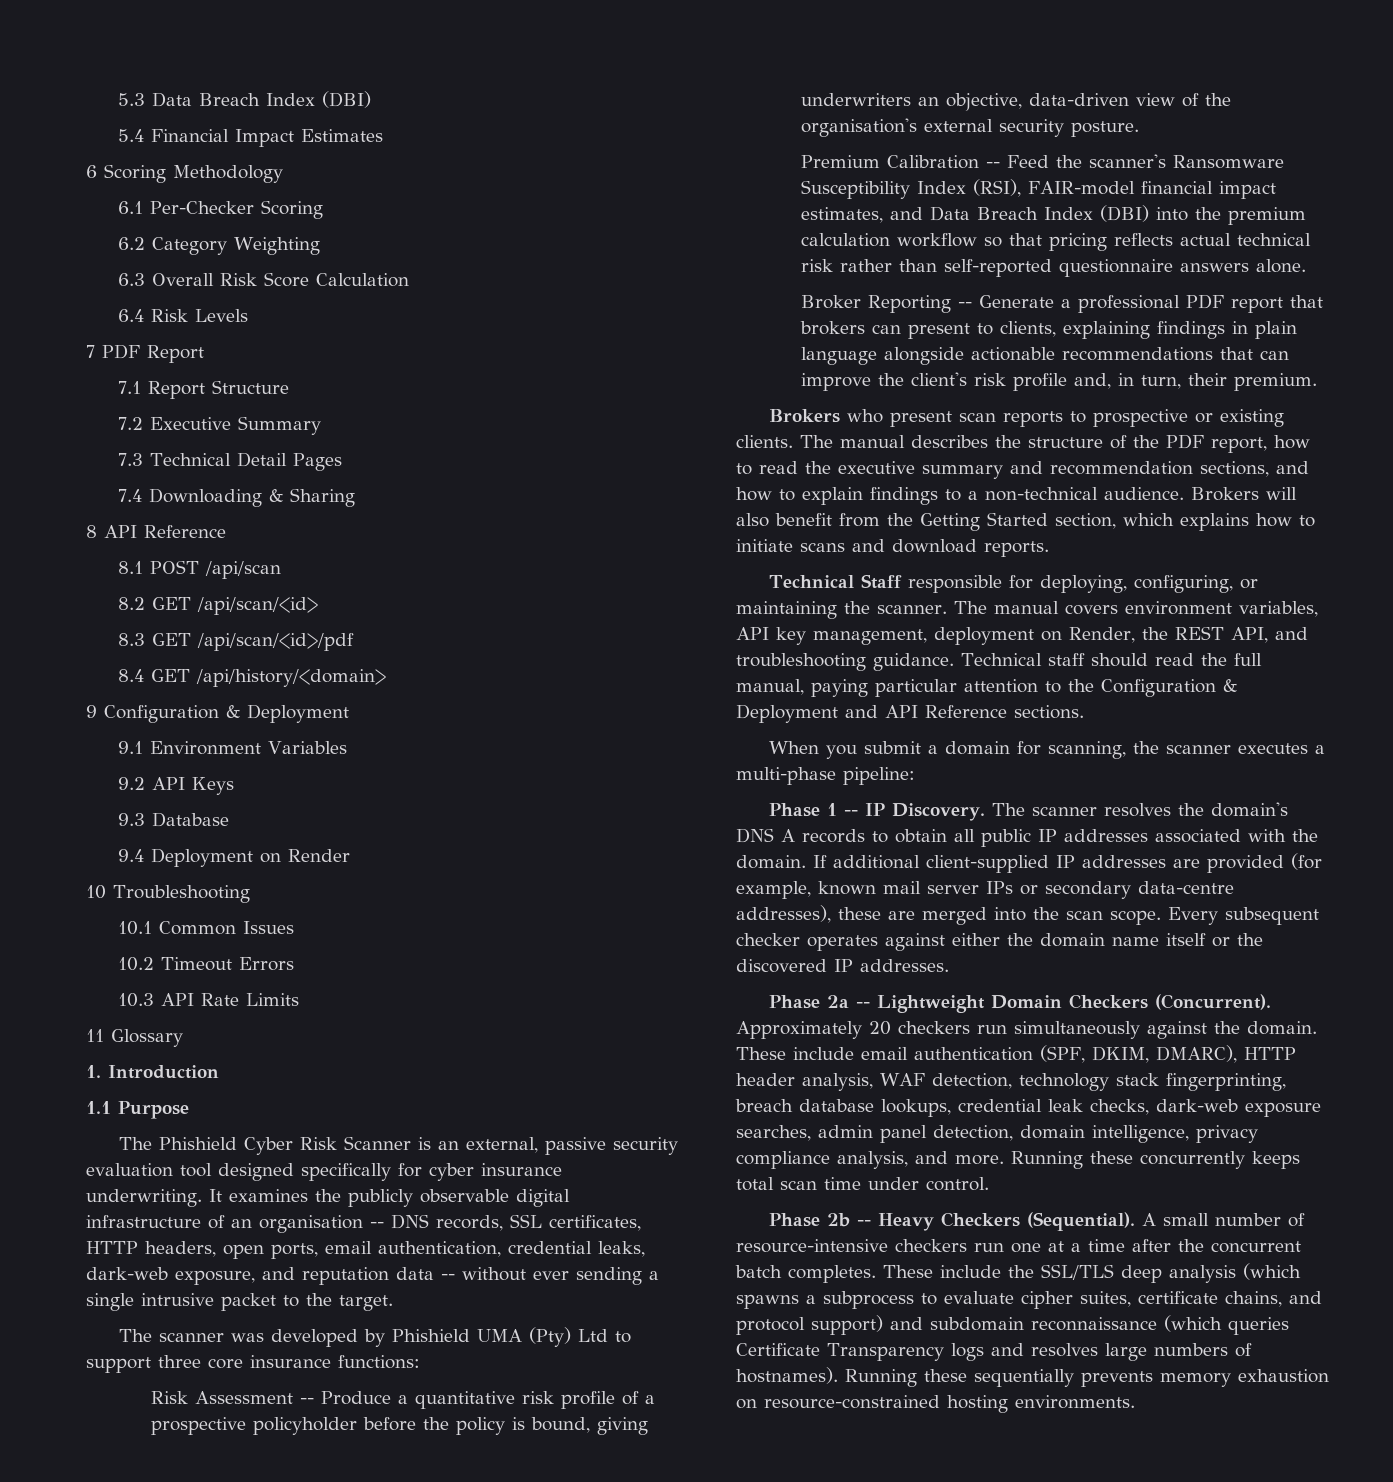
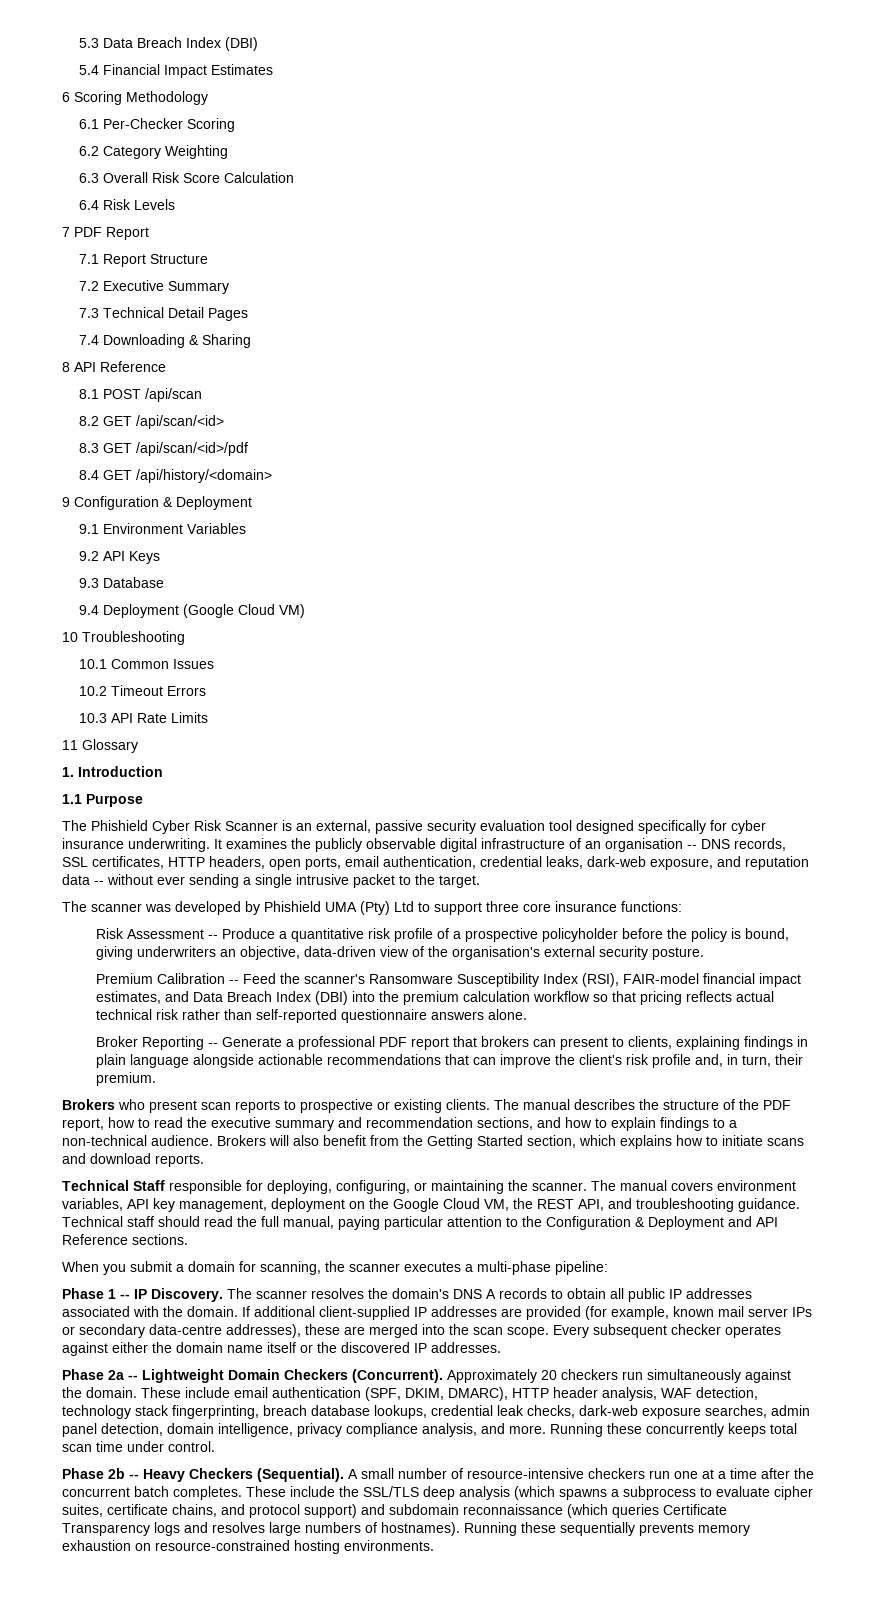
- 9.4 Deployment on Render
+ 9.4 Deployment (Google Cloud VM)
- The manual covers environment variables, API key management, deployment on Render, the REST API, and troubleshooting guidance.
+ The manual covers environment variables, API key management, deployment on the Google Cloud VM, the REST API, and troubleshooting guidance.

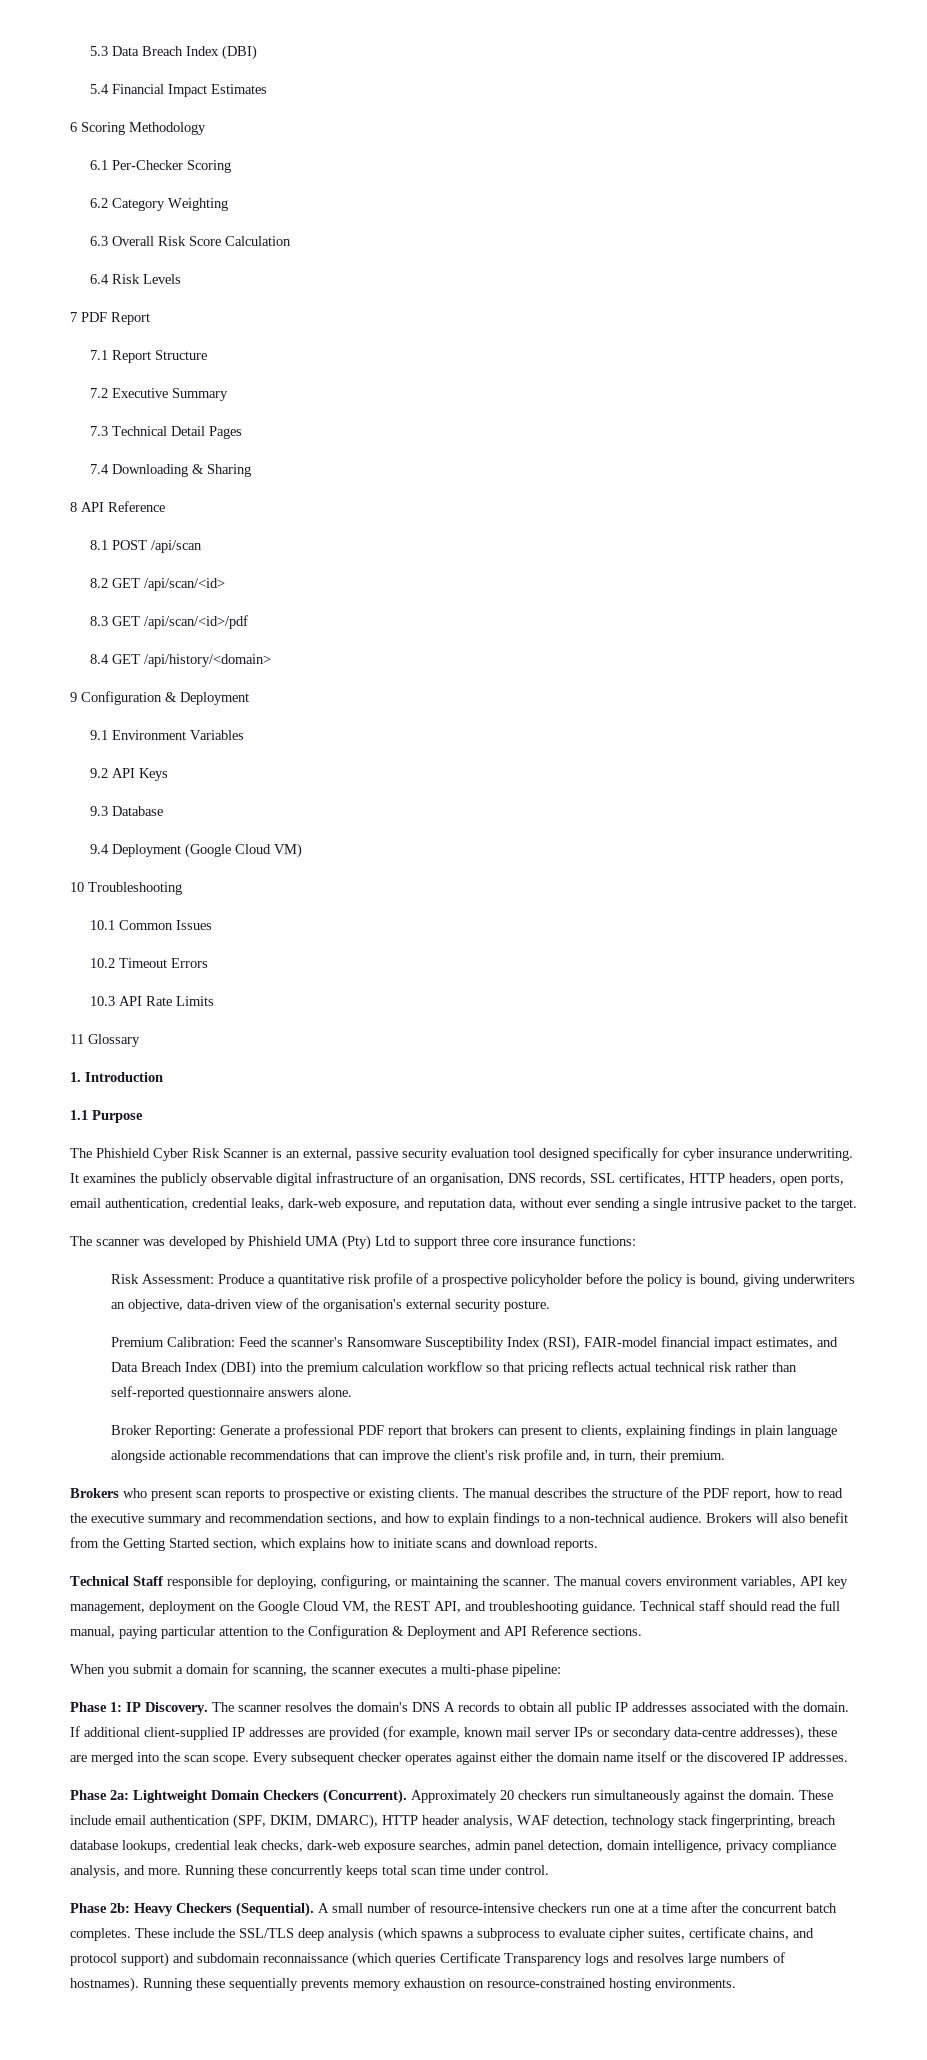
- It examines the publicly observable digital infrastructure of an organisation -- DNS records, SSL certificates, HTTP headers, open ports, email authentication, credential leaks, dark-web exposure, and reputation data -- without ever sending a single intrusive packet to the target.
+ It examines the publicly observable digital infrastructure of an organisation, DNS records, SSL certificates, HTTP headers, open ports, email authentication, credential leaks, dark-web exposure, and reputation data, without ever sending a single intrusive packet to the target.
- Risk Assessment -- Produce a quantitative risk profile of a prospective policyholder before the policy is bound, giving underwriters an objective, data-driven view of the organisation's external security posture.
+ Risk Assessment: Produce a quantitative risk profile of a prospective policyholder before the policy is bound, giving underwriters an objective, data-driven view of the organisation's external security posture.
- Premium Calibration -- Feed the scanner's Ransomware Susceptibility Index (RSI), FAIR-model financial impact estimates, and Data Breach Index (DBI) into the premium calculation workflow so that pricing reflects actual technical risk rather than self-reported questionnaire answers alone.
+ Premium Calibration: Feed the scanner's Ransomware Susceptibility Index (RSI), FAIR-model financial impact estimates, and Data Breach Index (DBI) into the premium calculation workflow so that pricing reflects actual technical risk rather than self-reported questionnaire answers alone.
- Broker Reporting -- Generate a professional PDF report that brokers can present to clients, explaining findings in plain language alongside actionable recommendations that can improve the client's risk profile and, in turn, their premium.
+ Broker Reporting: Generate a professional PDF report that brokers can present to clients, explaining findings in plain language alongside actionable recommendations that can improve the client's risk profile and, in turn, their premium.
- Phase 1 -- IP Discovery.
+ Phase 1: IP Discovery.
- Phase 2a -- Lightweight Domain Checkers (Concurrent).
+ Phase 2a: Lightweight Domain Checkers (Concurrent).
- Phase 2b -- Heavy Checkers (Sequential).
+ Phase 2b: Heavy Checkers (Sequential).

